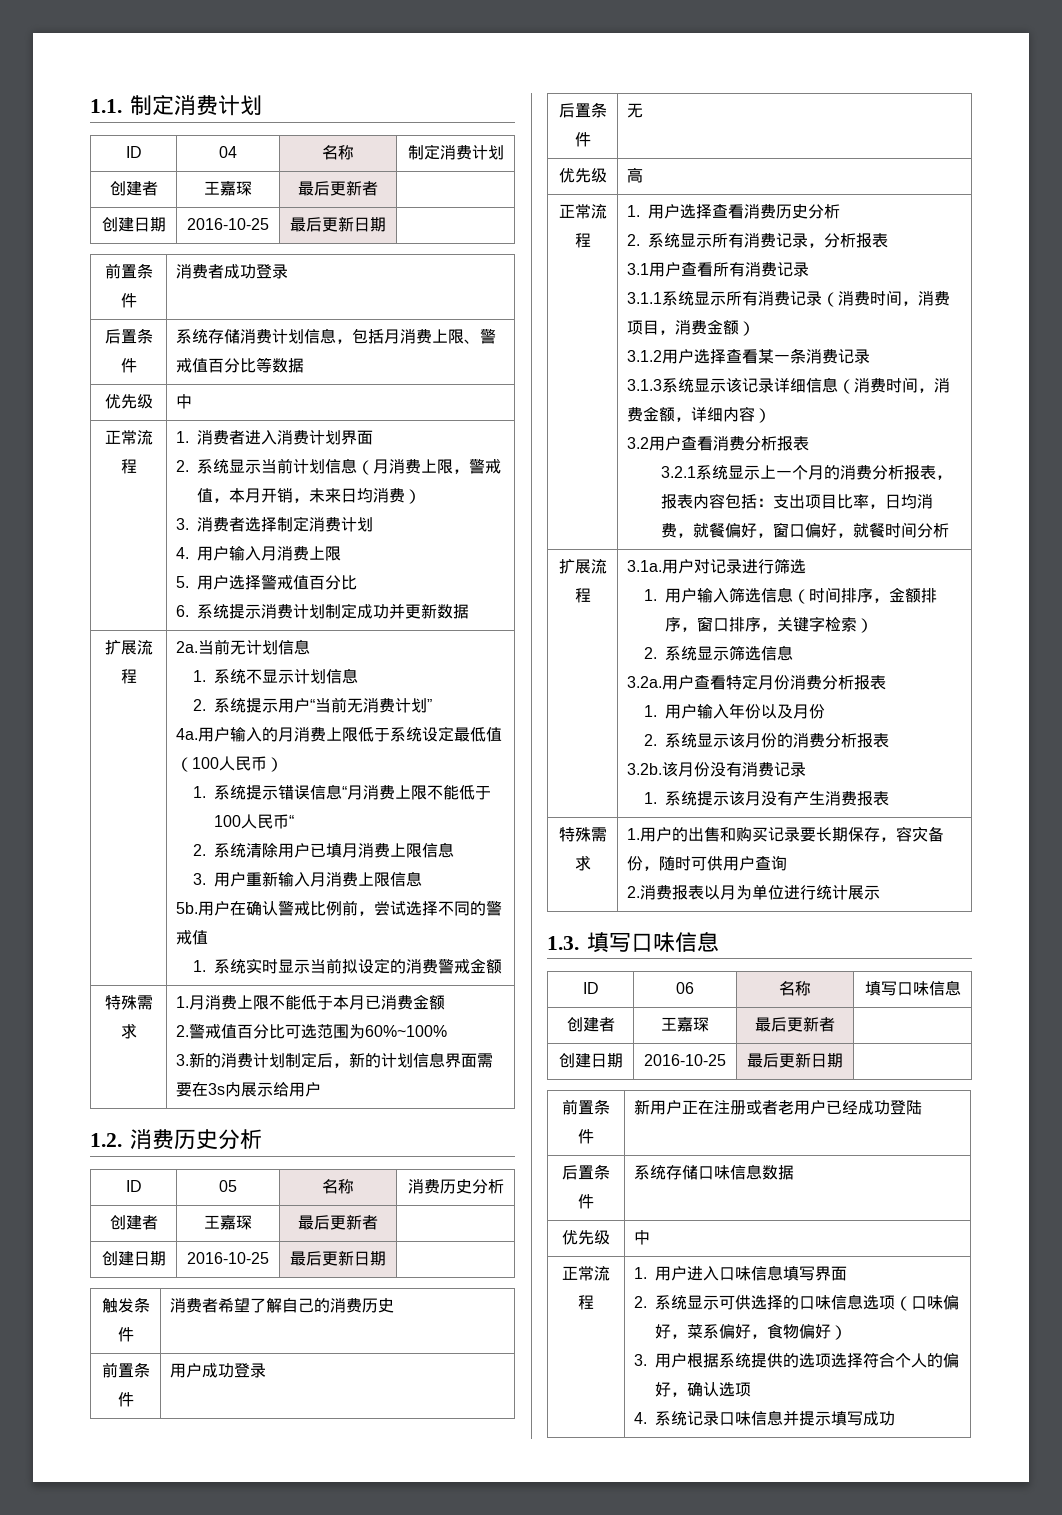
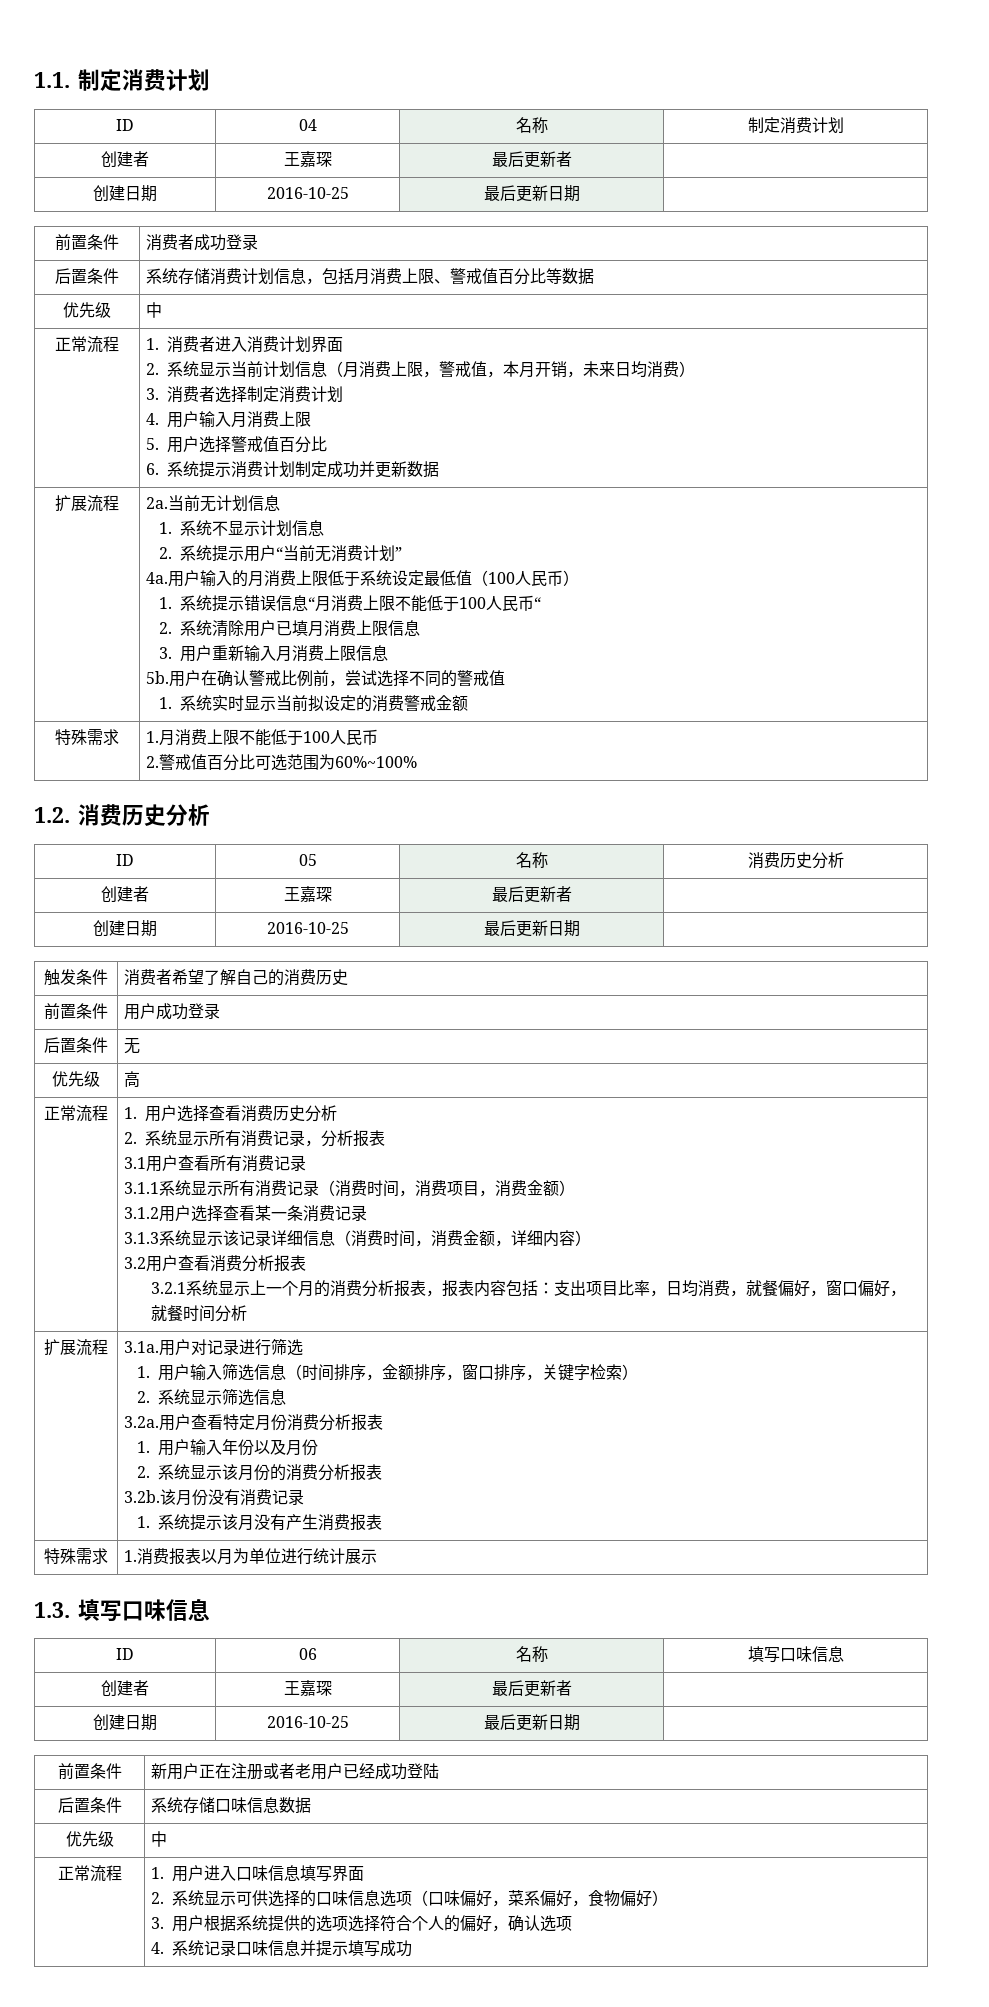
- 特殊需求 | 1.月消费上限不能低于本月已消费金额
+ 特殊需求 | 1.月消费上限不能低于100人民币
  2.警戒值百分比可选范围为60%~100%
- 3.新的消费计划制定后，新的计划信息界面需要在3s内展示给用户
- 特殊需求 | 1.用户的出售和购买记录要长期保存，容灾备份，随时可供用户查询
- 2.消费报表以月为单位进行统计展示
+ 特殊需求 | 1.消费报表以月为单位进行统计展示

